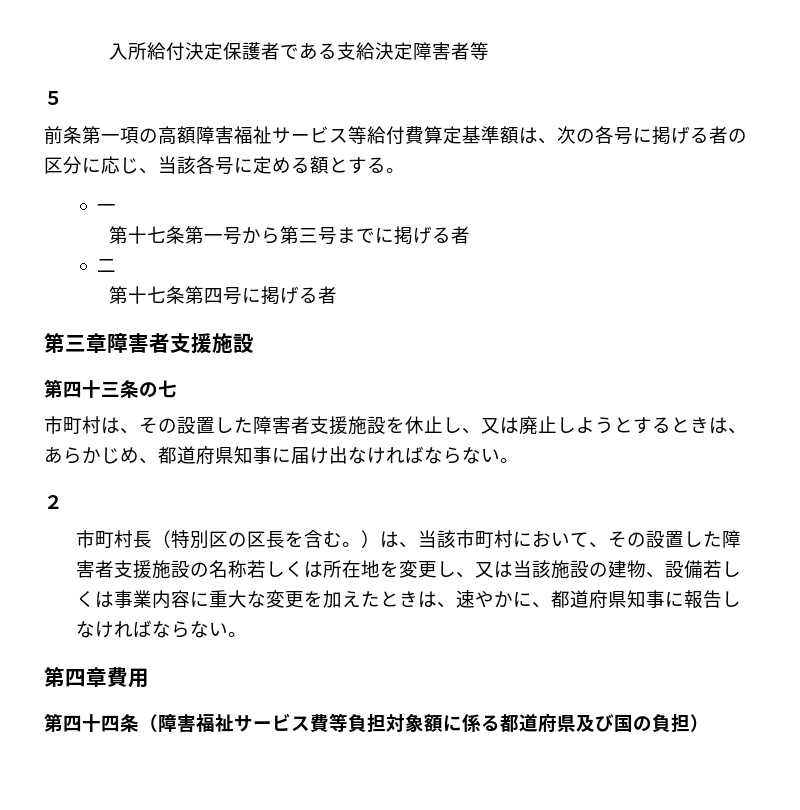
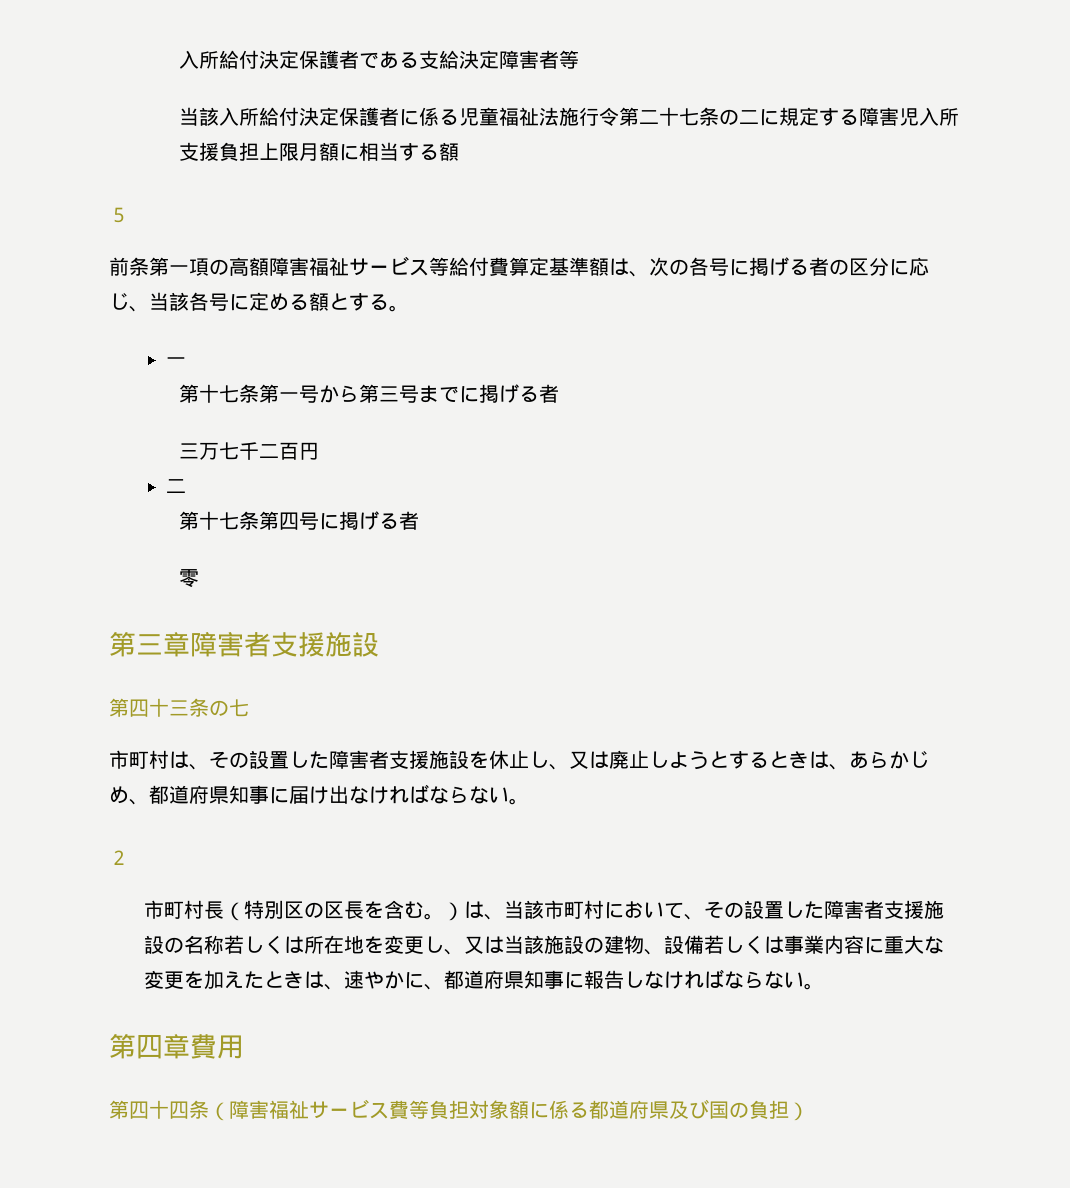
+ 当該入所給付決定保護者に係る児童福祉法施行令第二十七条の二に規定する障害児入所支援負担上限月額に相当する額
+ 三万七千二百円
+ 零

